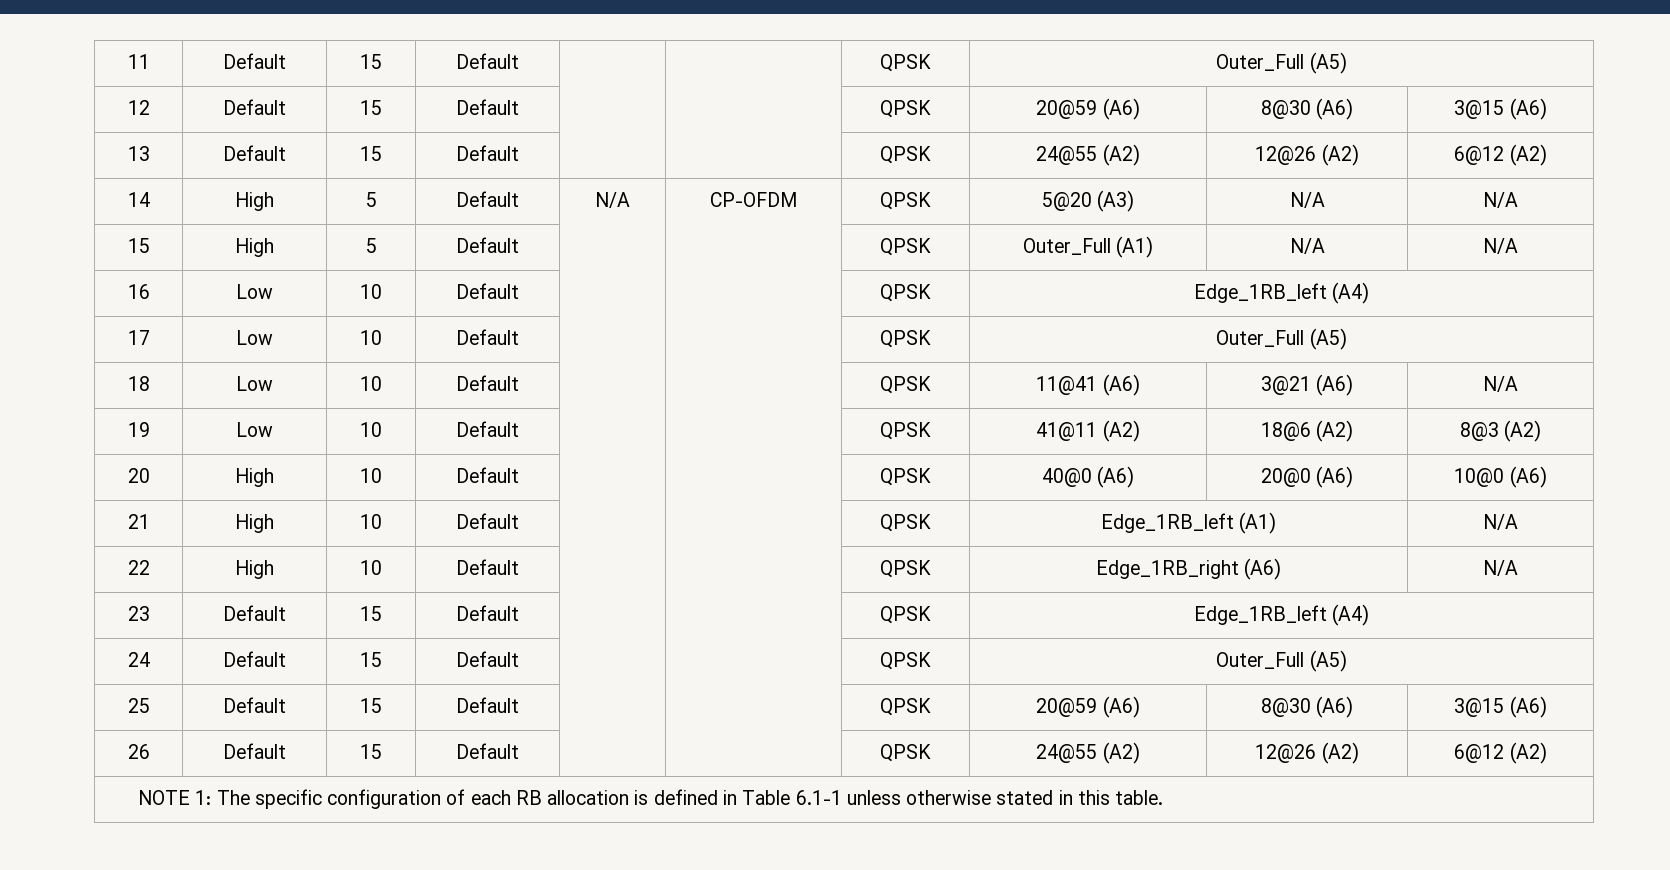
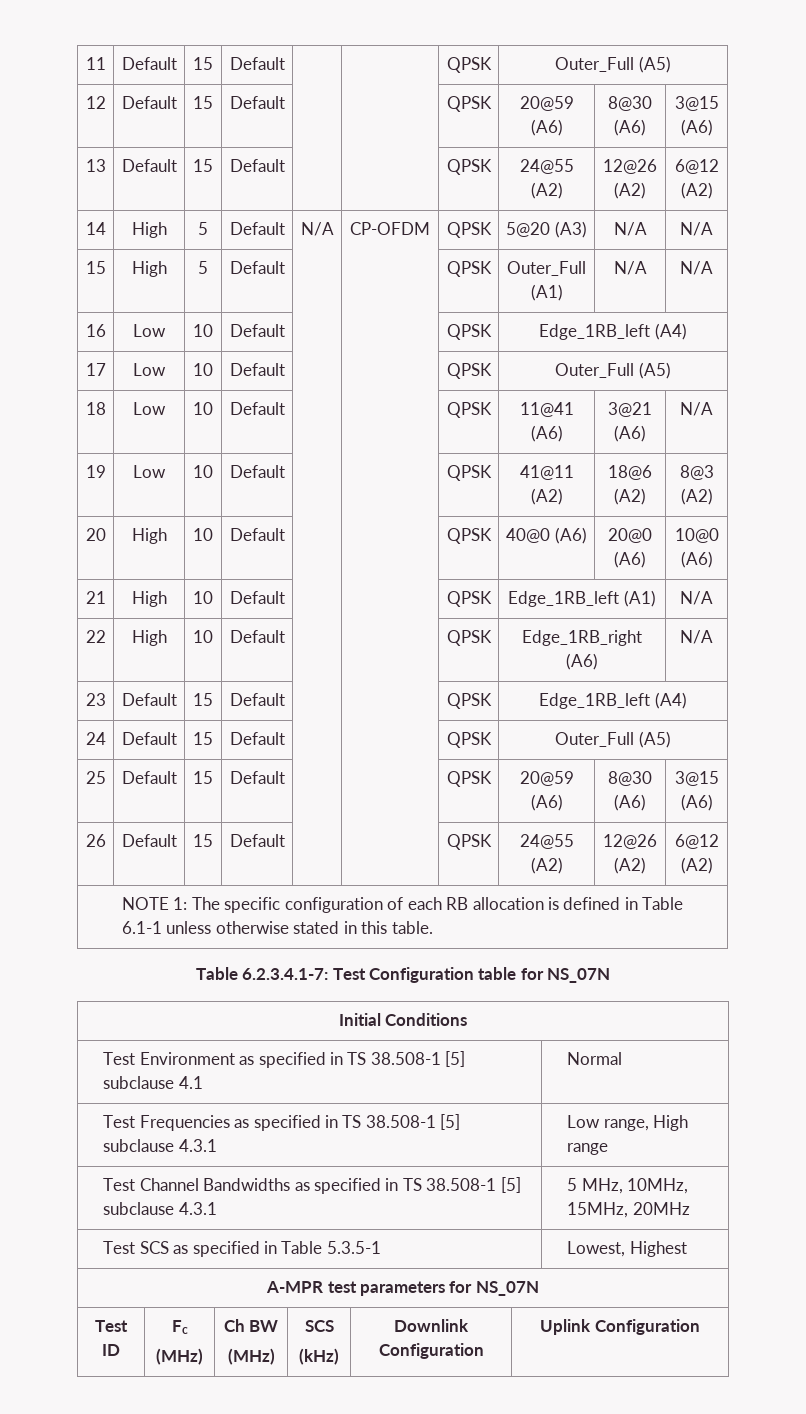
+ Table 6.2.3.4.1-7: Test Configuration table for NS_07N
+ Initial Conditions
+ Test Environment as specified in TS 38.508-1 [5] subclause 4.1 | Normal
+ Test Frequencies as specified in TS 38.508-1 [5] subclause 4.3.1 | Low range, High range
+ Test Channel Bandwidths as specified in TS 38.508-1 [5] subclause 4.3.1 | 5 MHz, 10MHz, 15MHz, 20MHz
+ Test SCS as specified in Table 5.3.5-1 | Lowest, Highest
+ A-MPR test parameters for NS_07N
+ Test ID | Fc
+ (MHz) | Ch BW
+ (MHz) | SCS
+ (kHz) | Downlink Configuration | Uplink Configuration

